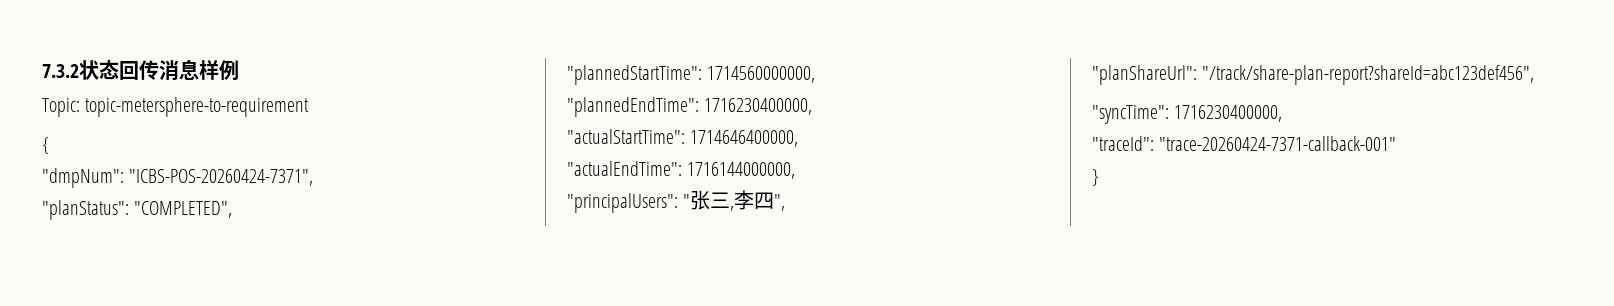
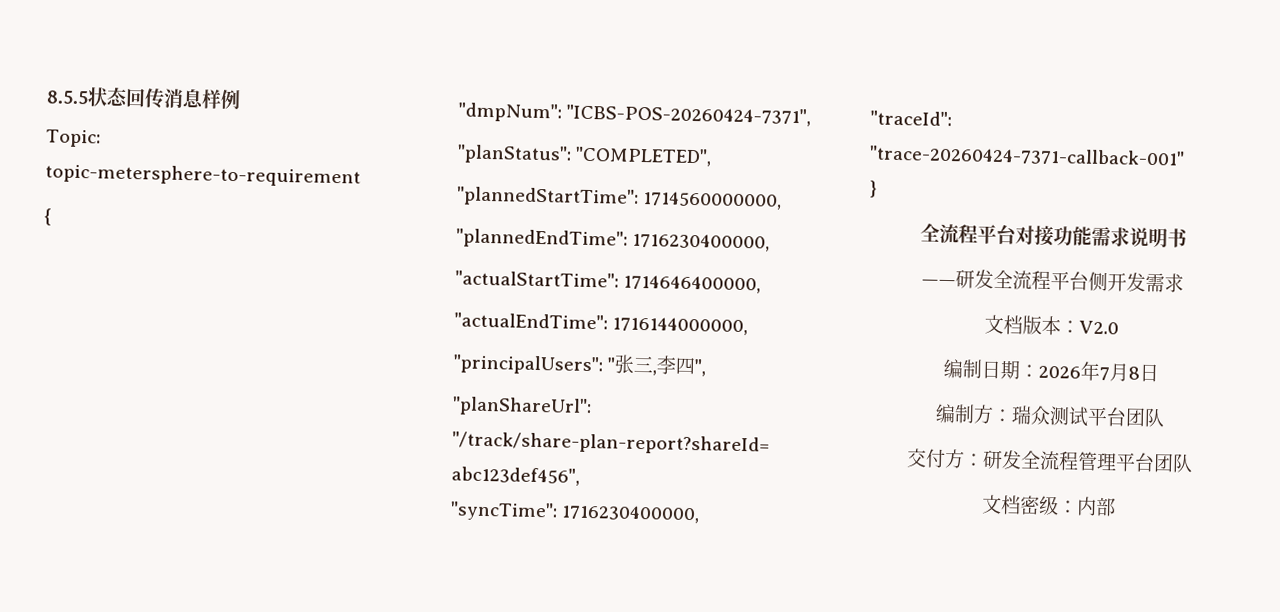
- 7.3.2状态回传消息样例
+ 8.5.5状态回传消息样例
+ 全流程平台对接功能需求说明书
+ ——研发全流程平台侧开发需求
+ 文档版本：V2.0
+ 编制日期：2026年7月8日
+ 编制方：瑞众测试平台团队
+ 交付方：研发全流程管理平台团队
+ 文档密级：内部

